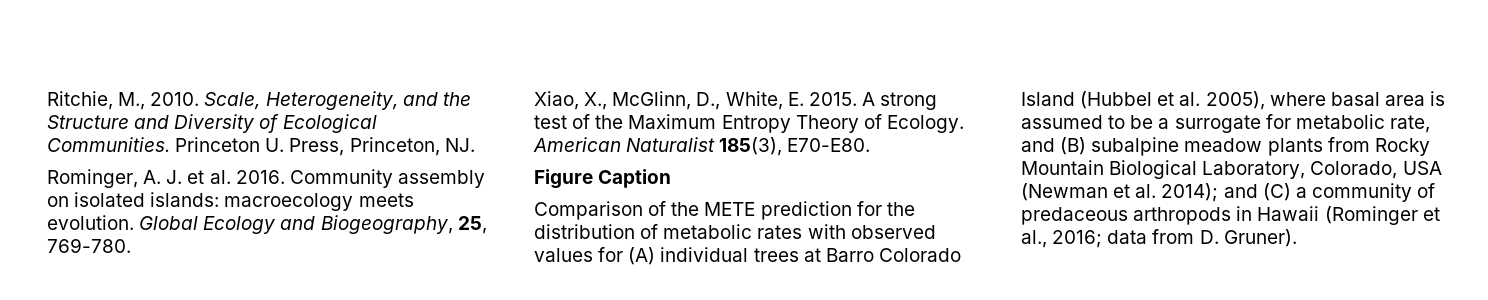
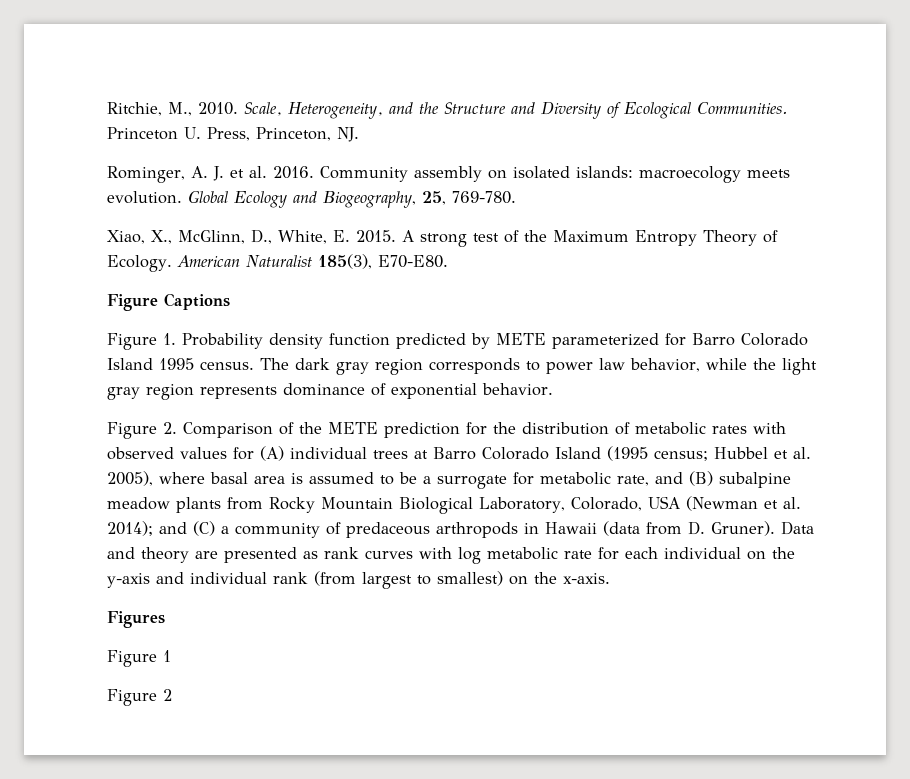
- Figure Caption
- Comparison of the METE prediction for the distribution of metabolic rates with observed values for (A) individual trees at Barro Colorado Island (Hubbel et al. 2005), where basal area is assumed to be a surrogate for metabolic rate, and (B) subalpine meadow plants from Rocky Mountain Biological Laboratory, Colorado, USA (Newman et al. 2014);
+ Figure Captions
+ Figure 1. Probability density function predicted by METE parameterized for Barro Colorado Island 1995 census. The dark gray region corresponds to power law behavior, while the light gray region represents dominance of exponential behavior.
+ Figure 2. Comparison of the METE prediction for the distribution of metabolic rates with observed values for (A) individual trees at Barro Colorado Island (1995 census; Hubbel et al. 2005), where basal area is assumed to be a surrogate for metabolic rate, and (B) subalpine meadow plants from Rocky Mountain Biological Laboratory, Colorado, USA (Newman et al. 2014);
- and (C) a community of predaceous arthropods in Hawaii (Rominger et al., 2016; data from D. Gruner).
+ and (C) a community of predaceous arthropods in Hawaii (data from D. Gruner). Data and theory are presented as rank curves with log metabolic rate for each individual on the y-axis and individual rank (from largest to smallest) on the x-axis.
+ Figures
+ Figure 1
+ Figure 2

